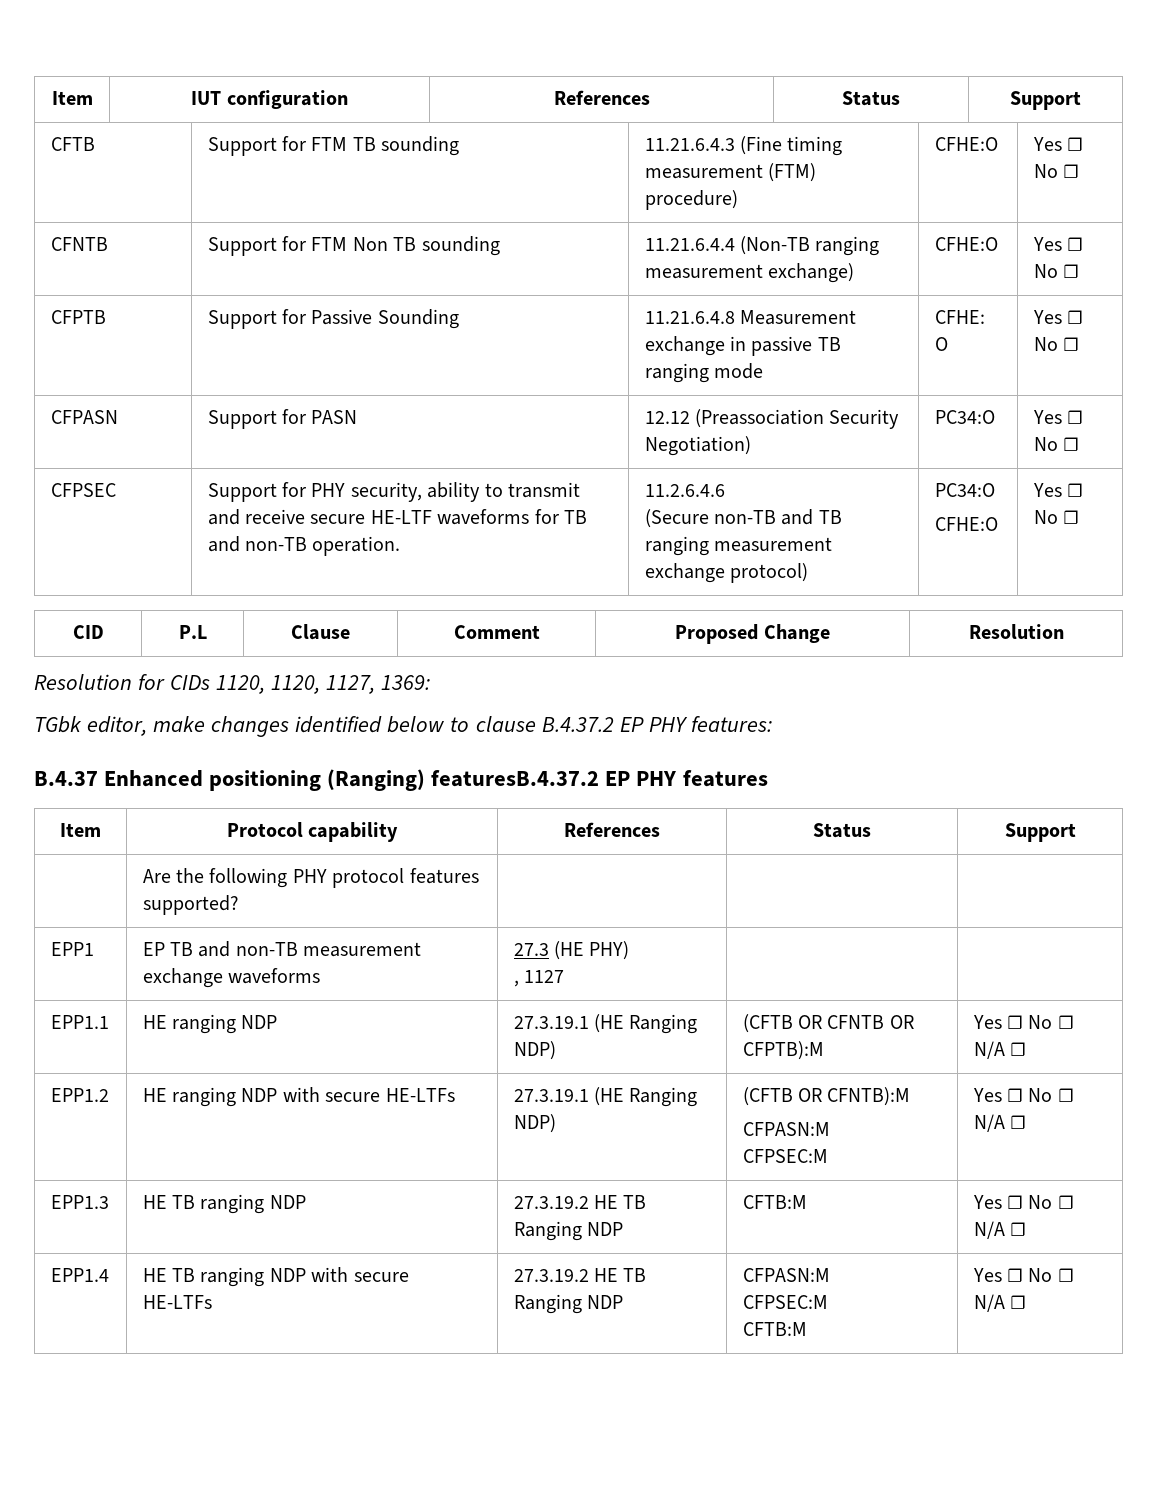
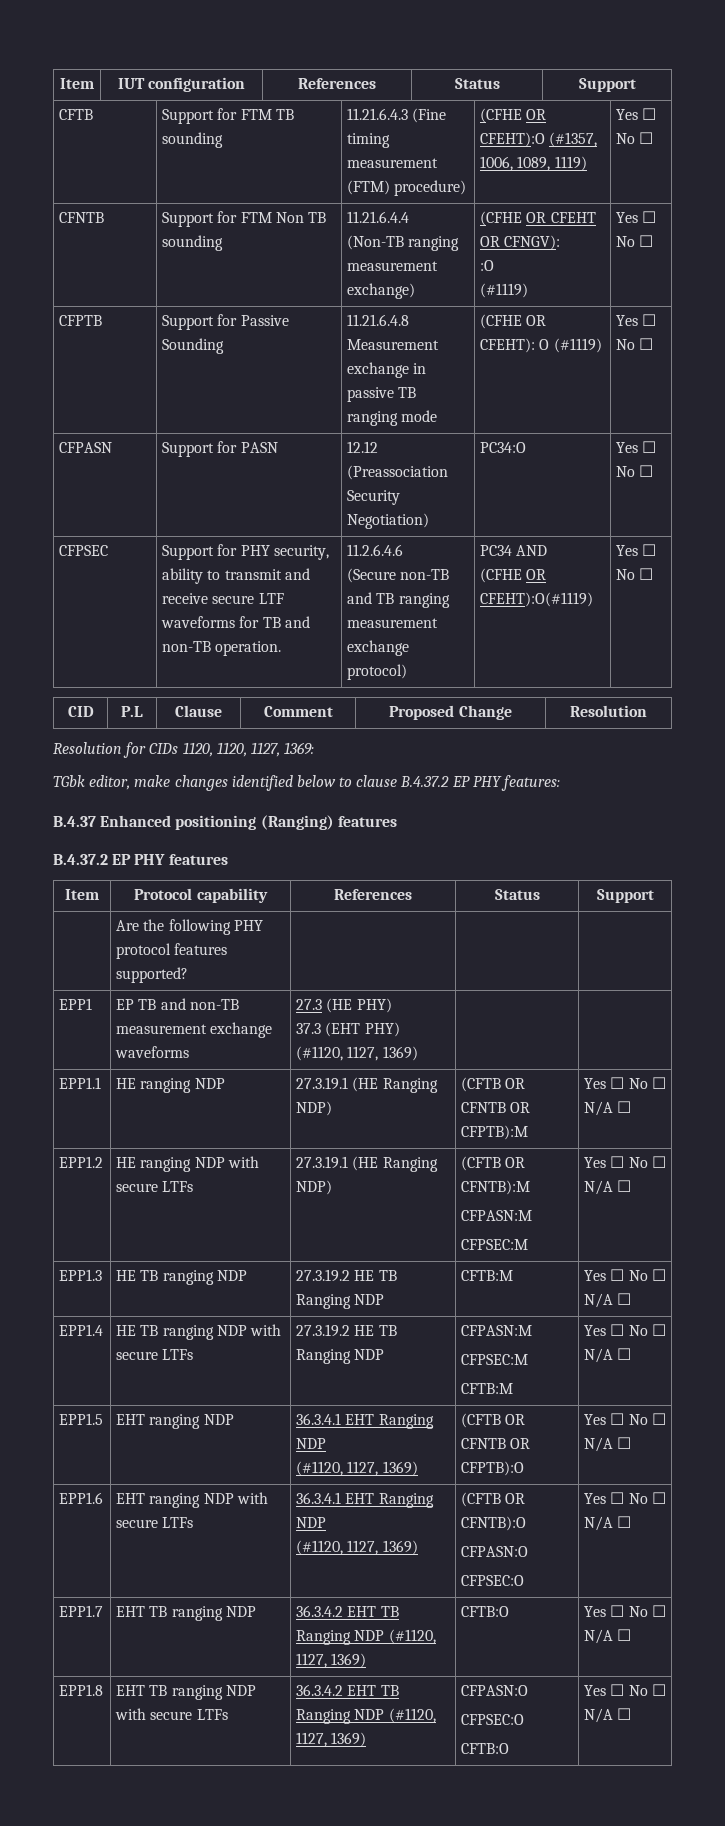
- CFTB | Support for FTM TB sounding | 11.21.6.4.3 (Fine timing measurement (FTM) procedure) | CFHE:O | Yes ☐ No ☐
+ CFTB | Support for FTM TB sounding | 11.21.6.4.3 (Fine timing measurement (FTM) procedure) | (CFHE OR CFEHT):O (#1357, 1006, 1089, 1119) | Yes ☐ No ☐
- CFNTB | Support for FTM Non TB sounding | 11.21.6.4.4 (Non-TB ranging measurement exchange) | CFHE:O | Yes ☐ No ☐
+ CFNTB | Support for FTM Non TB sounding | 11.21.6.4.4 (Non-TB ranging measurement exchange) | (CFHE OR CFEHT OR CFNGV):
+ :O
+ (#1119) | Yes ☐ No ☐
- CFPTB | Support for Passive Sounding | 11.21.6.4.8 Measurement exchange in passive TB ranging mode | CFHE: O | Yes ☐ No ☐
+ CFPTB | Support for Passive Sounding | 11.21.6.4.8 Measurement exchange in passive TB ranging mode | (CFHE OR CFEHT): O (#1119) | Yes ☐ No ☐
- CFPSEC | Support for PHY security, ability to transmit and receive secure HE-LTF waveforms for TB and non-TB operation. | 11.2.6.4.6
- (Secure non-TB and TB ranging measurement exchange protocol) | PC34:O
- CFHE:O | Yes ☐ No ☐
+ CFPSEC | Support for PHY security, ability to transmit and receive secure LTF waveforms for TB and non-TB operation. | 11.2.6.4.6
+ (Secure non-TB and TB ranging measurement exchange protocol) | PC34 AND
+ (CFHE OR CFEHT):O(#1119) | Yes ☐ No ☐
- B.4.37 Enhanced positioning (Ranging) featuresB.4.37.2 EP PHY features
+ B.4.37 Enhanced positioning (Ranging) features
+ B.4.37.2 EP PHY features
  EPP1 | EP TB and non-TB measurement exchange waveforms | 27.3 (HE PHY)
- , 1127 | |
+ 37.3 (EHT PHY) (#1120, 1127, 1369) | |
- EPP1.2 | HE ranging NDP with secure HE-LTFs | 27.3.19.1 (HE Ranging NDP) | (CFTB OR CFNTB):M
+ EPP1.2 | HE ranging NDP with secure LTFs | 27.3.19.1 (HE Ranging NDP) | (CFTB OR CFNTB):M
- EPP1.4 | HE TB ranging NDP with secure HE-LTFs | 27.3.19.2 HE TB Ranging NDP | CFPASN:M
+ EPP1.4 | HE TB ranging NDP with secure LTFs | 27.3.19.2 HE TB Ranging NDP | CFPASN:M
+ EPP1.5 | EHT ranging NDP | 36.3.4.1 EHT Ranging NDP
+ (#1120, 1127, 1369) | (CFTB OR CFNTB OR CFPTB):O | Yes ☐ No ☐ N/A ☐
+ EPP1.6 | EHT ranging NDP with secure LTFs | 36.3.4.1 EHT Ranging NDP
+ (#1120, 1127, 1369) | (CFTB OR CFNTB):O
+ CFPASN:O
+ CFPSEC:O | Yes ☐ No ☐ N/A ☐
+ EPP1.7 | EHT TB ranging NDP | 36.3.4.2 EHT TB Ranging NDP (#1120, 1127, 1369) | CFTB:O | Yes ☐ No ☐ N/A ☐
+ EPP1.8 | EHT TB ranging NDP with secure LTFs | 36.3.4.2 EHT TB Ranging NDP (#1120, 1127, 1369) | CFPASN:O
+ CFPSEC:O
+ CFTB:O | Yes ☐ No ☐ N/A ☐

